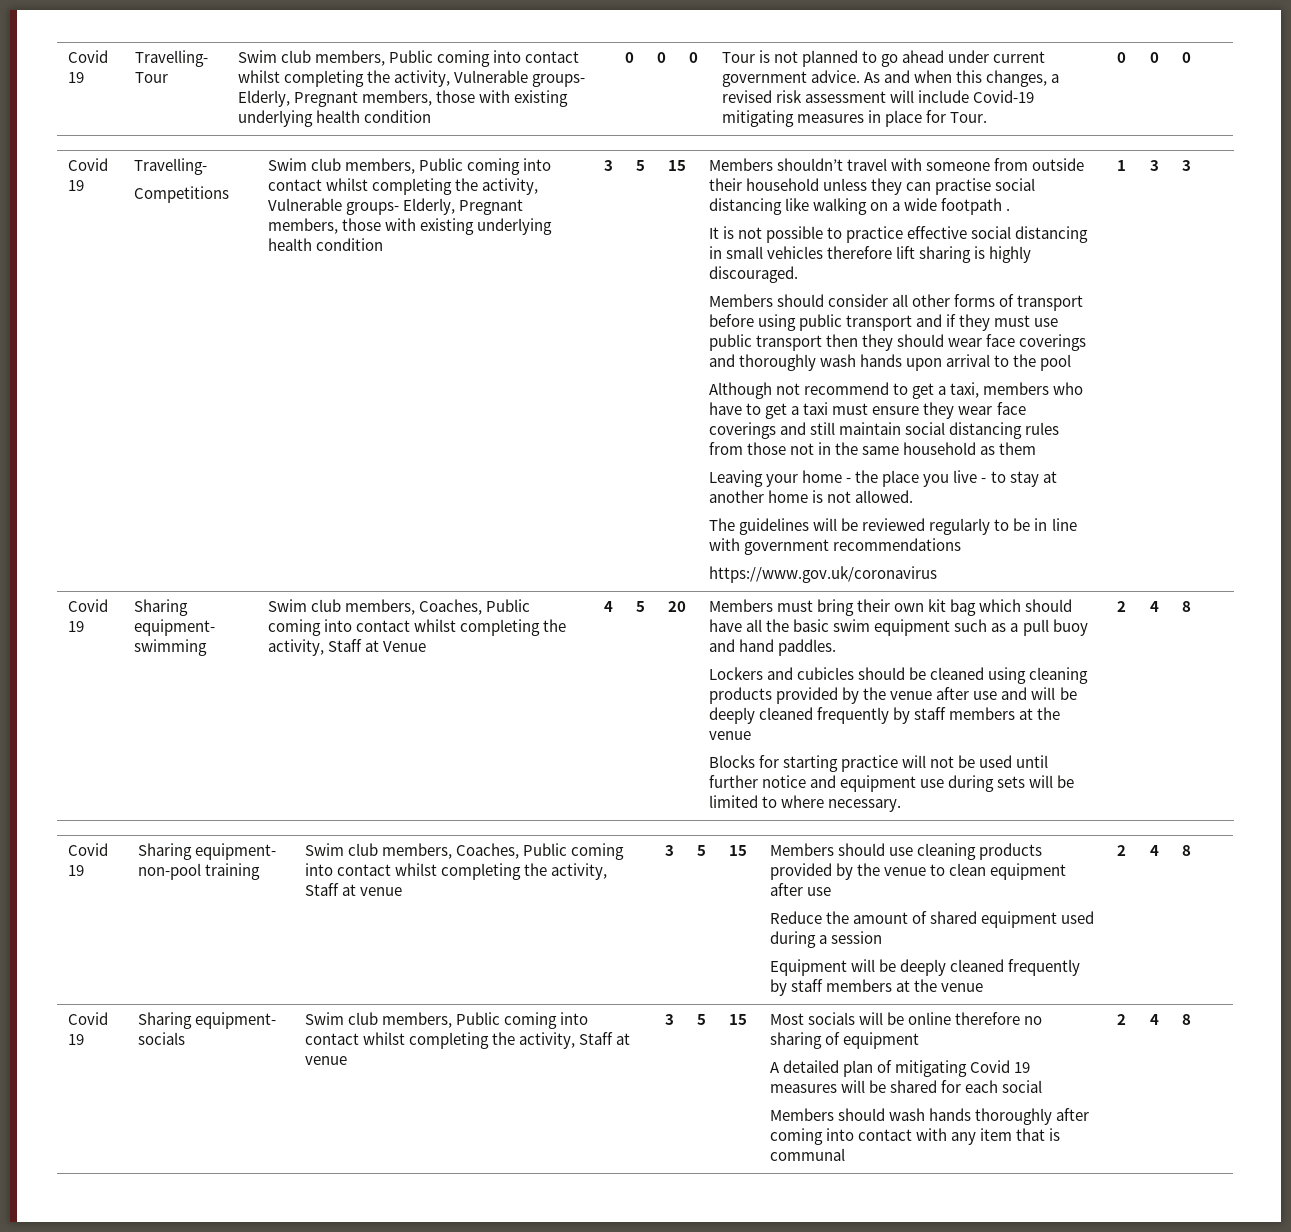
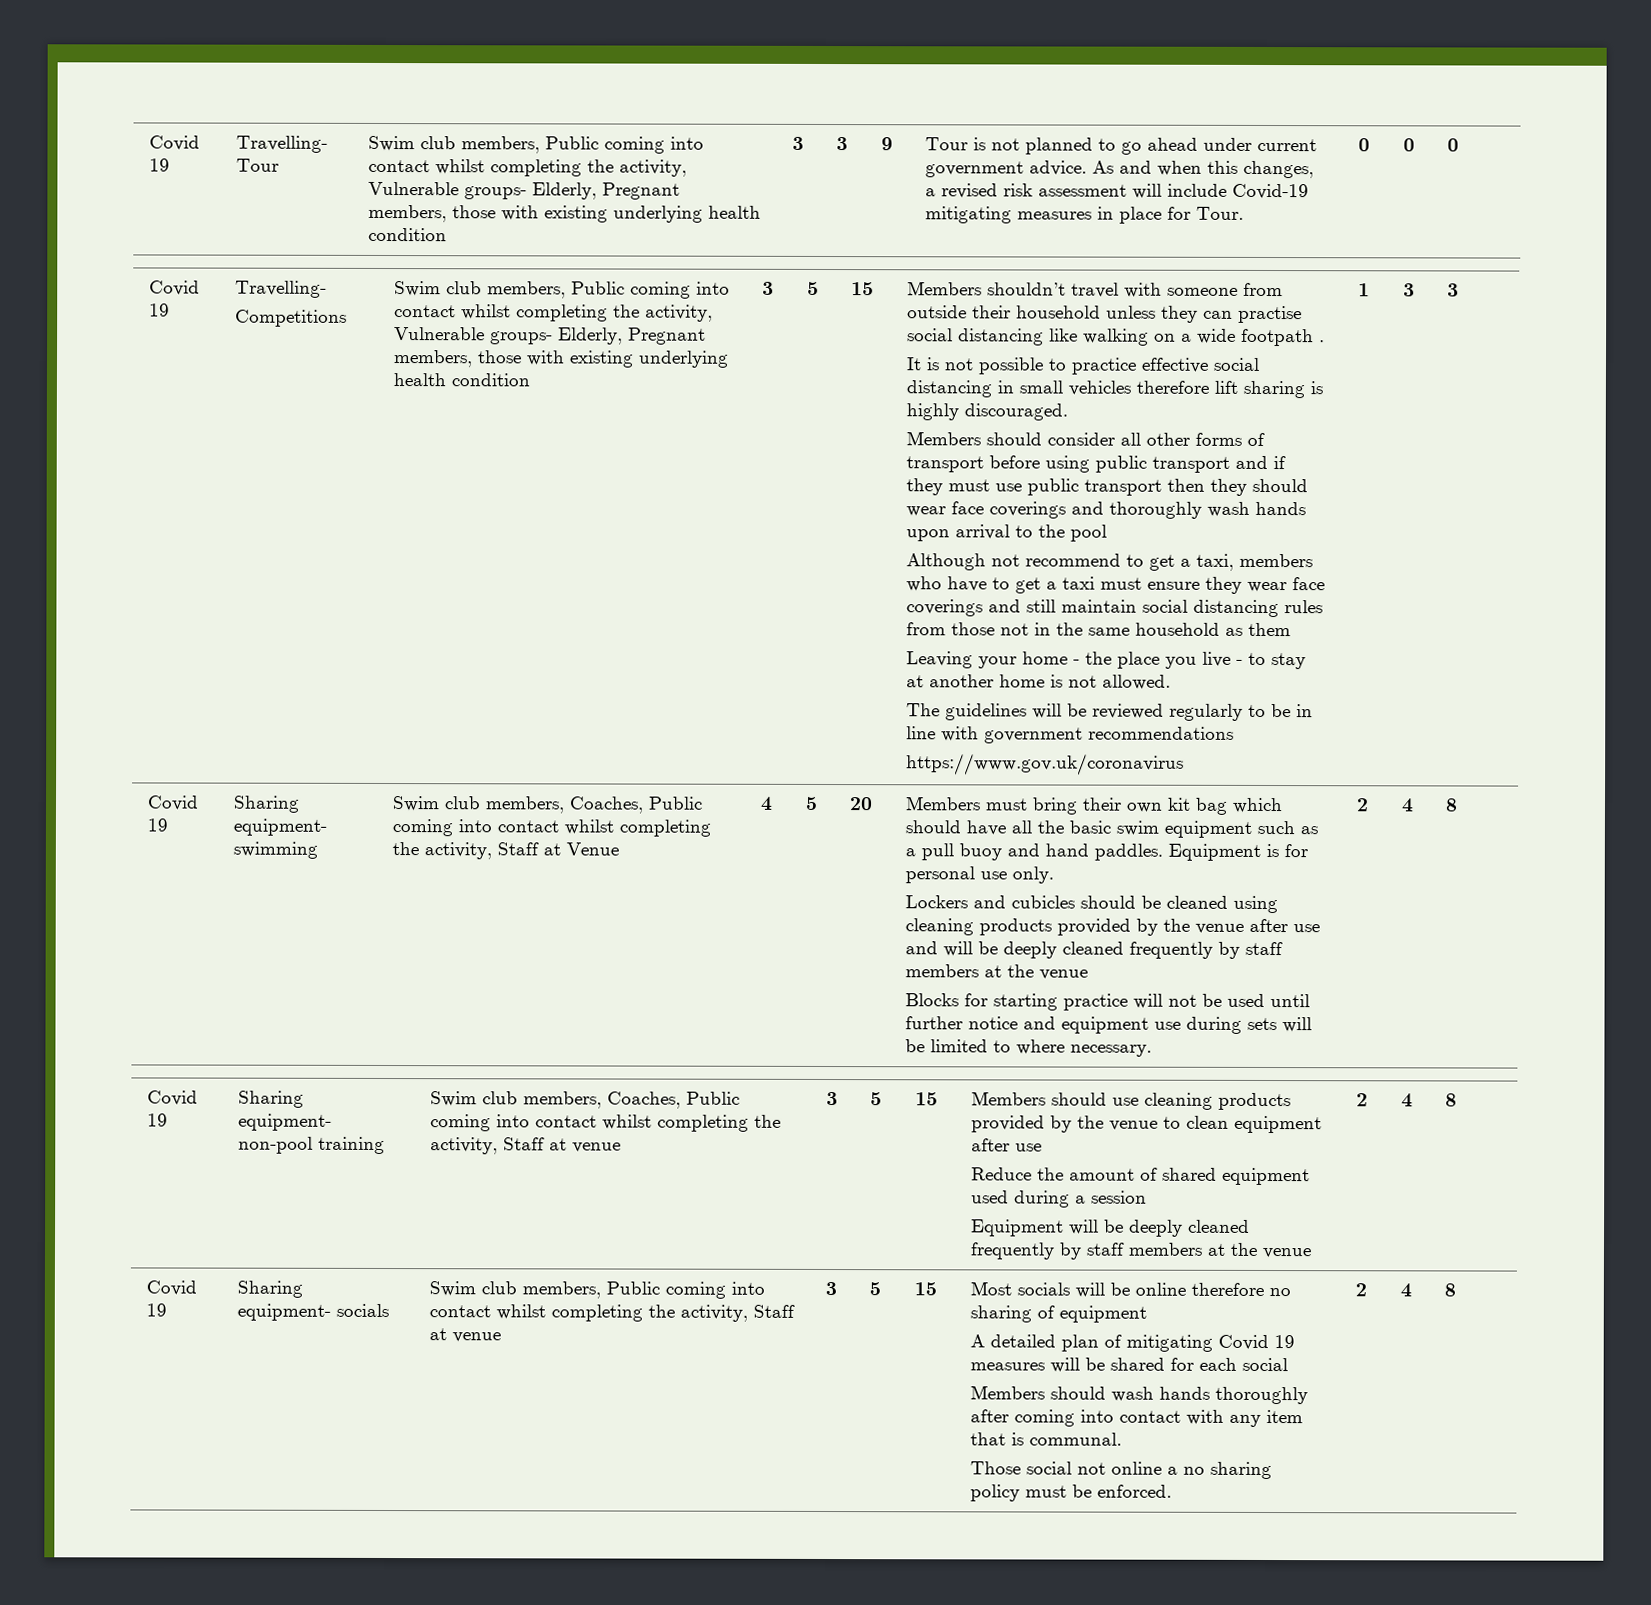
- Swim club members, Public coming into contact whilst completing the activity, Vulnerable groups- Elderly, Pregnant members, those with existing underlying health condition | 0 | 0 | 0
+ Swim club members, Public coming into contact whilst completing the activity, Vulnerable groups- Elderly, Pregnant members, those with existing underlying health condition | 3 | 3 | 9
+ Equipment is for personal use only.
- Members should wash hands thoroughly after coming into contact with any item that is communal
+ Members should wash hands thoroughly after coming into contact with any item that is communal.
+ Those social not online a no sharing policy must be enforced.

